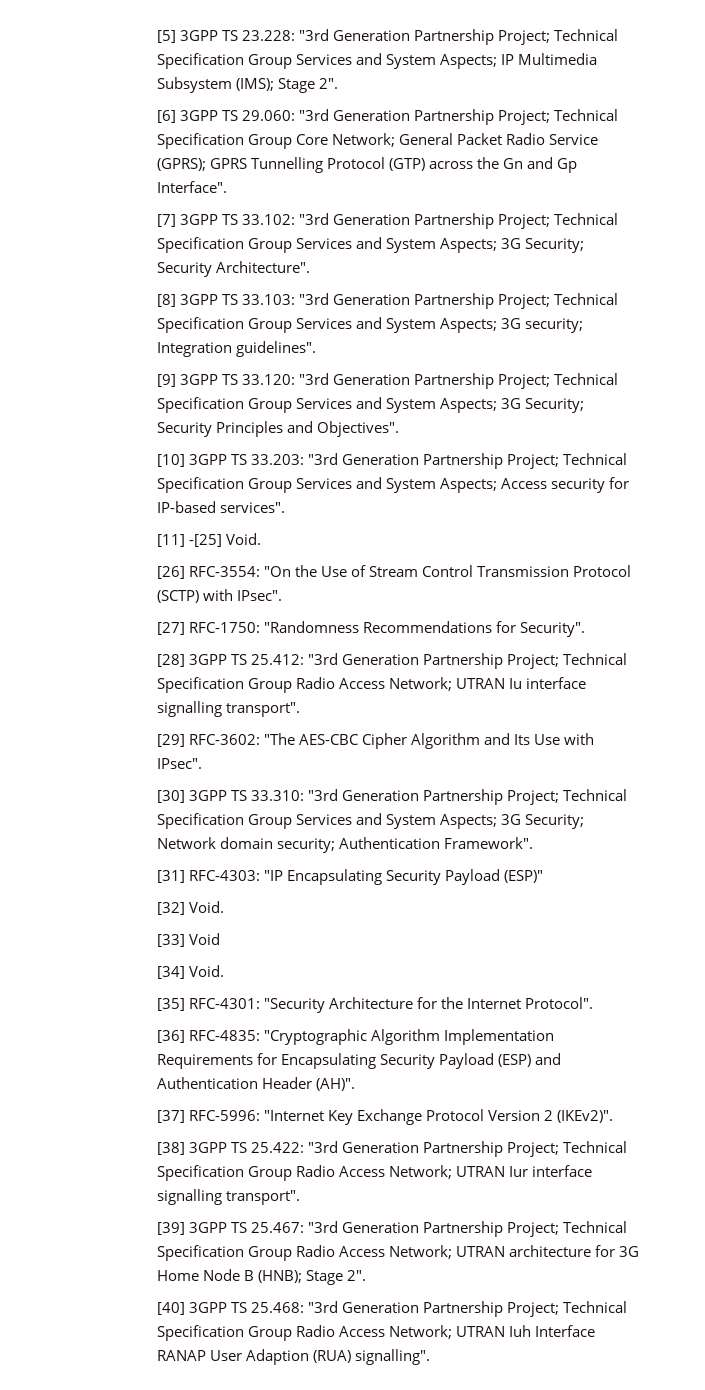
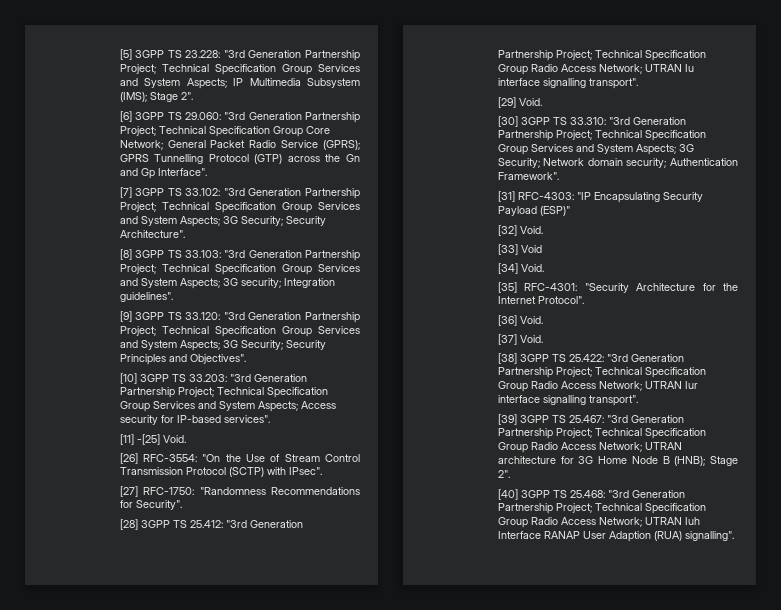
- [29] RFC-3602: "The AES-CBC Cipher Algorithm and Its Use with IPsec".
+ [29] Void.
- [36] RFC-4835: "Cryptographic Algorithm Implementation Requirements for Encapsulating Security Payload (ESP) and Authentication Header (AH)".
- [37] RFC-5996: "Internet Key Exchange Protocol Version 2 (IKEv2)".
+ [36] Void.
+ [37] Void.

